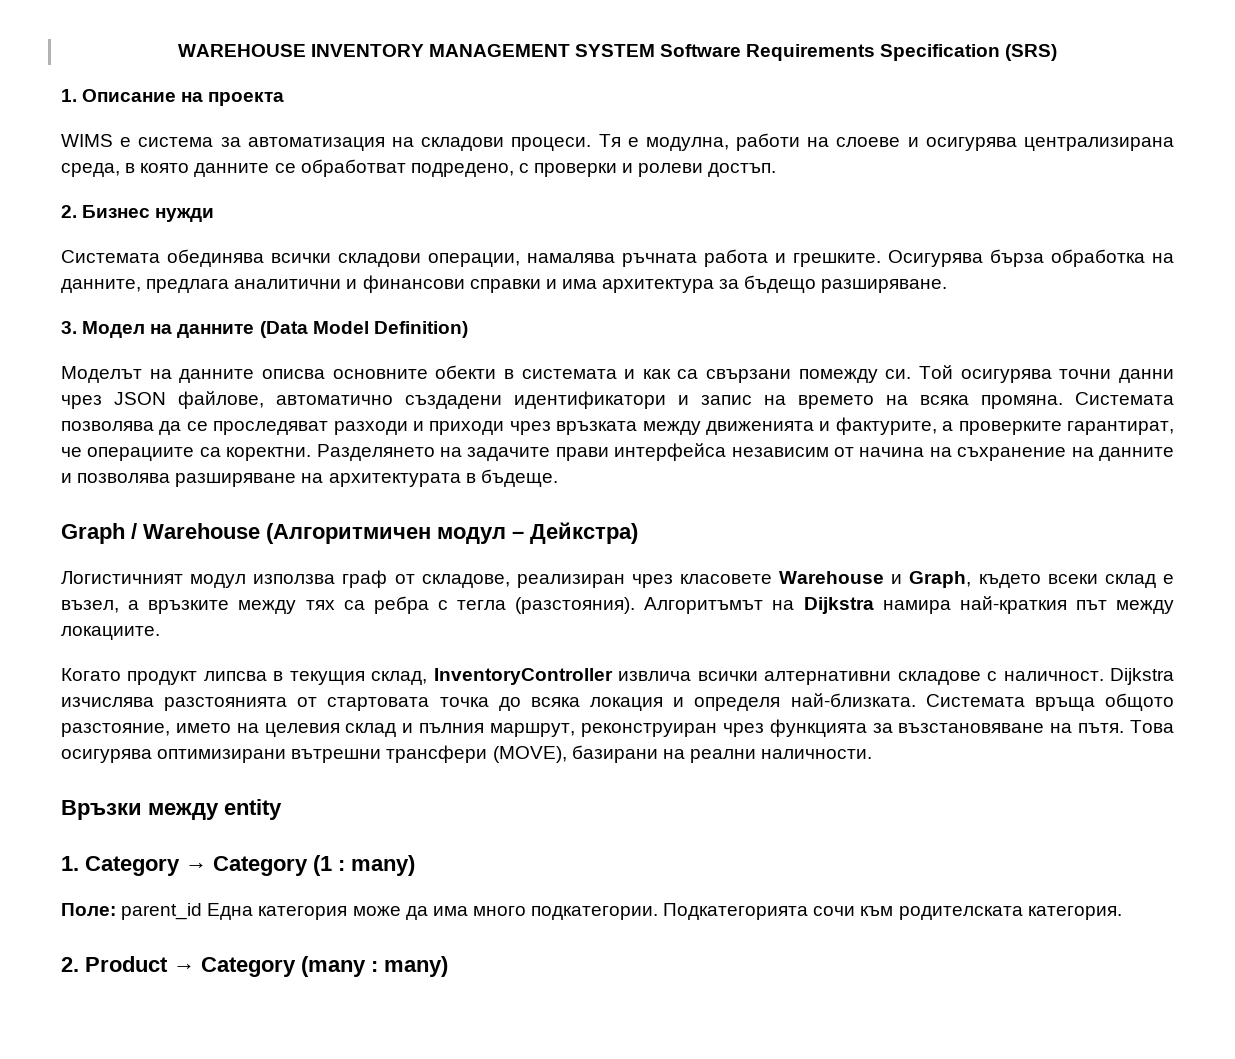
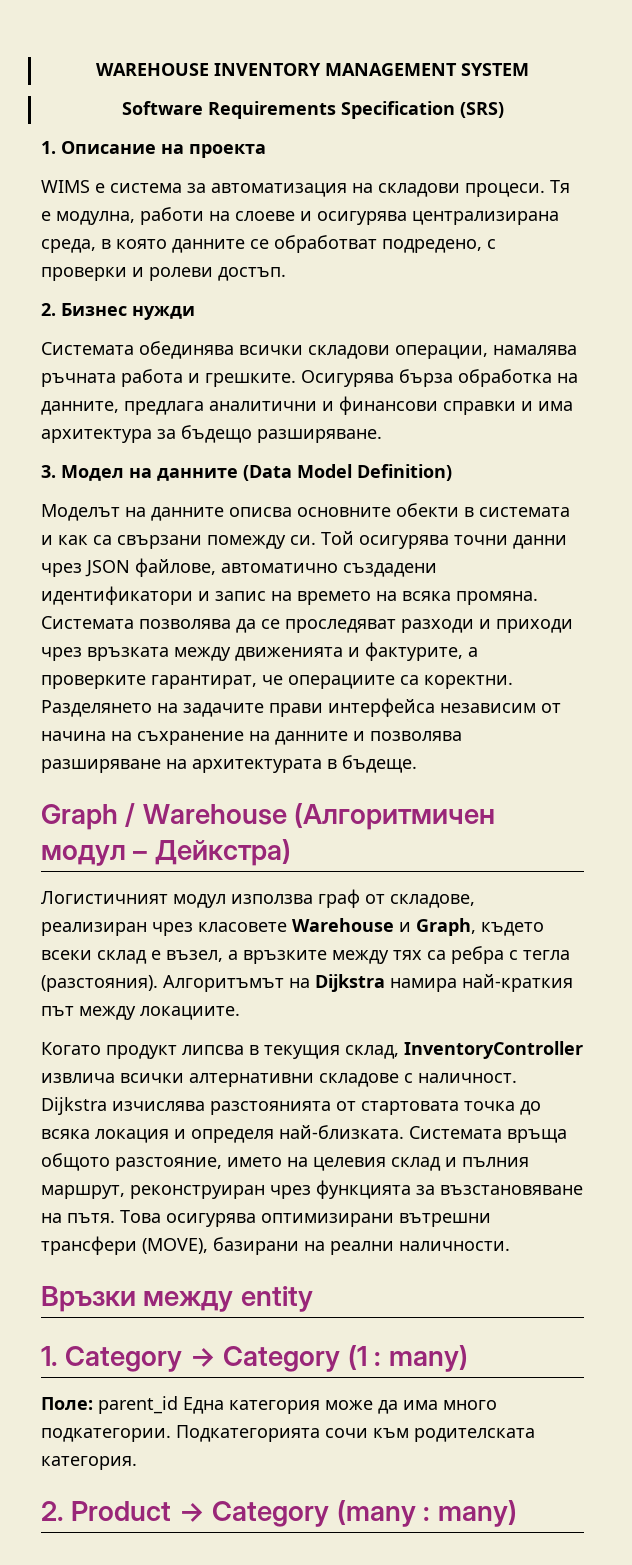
- WAREHOUSE INVENTORY MANAGEMENT SYSTEM Software Requirements Specification (SRS)
+ WAREHOUSE INVENTORY MANAGEMENT SYSTEM
+ Software Requirements Specification (SRS)

